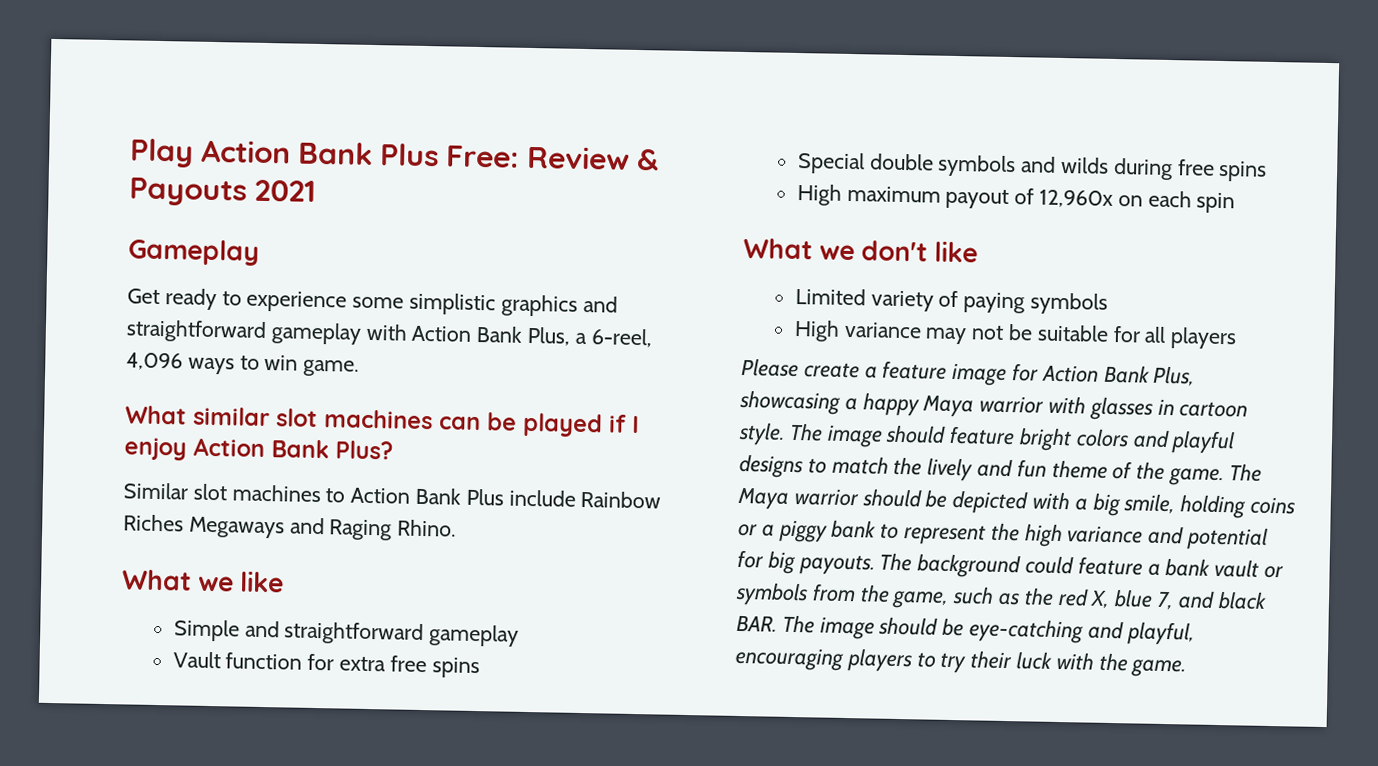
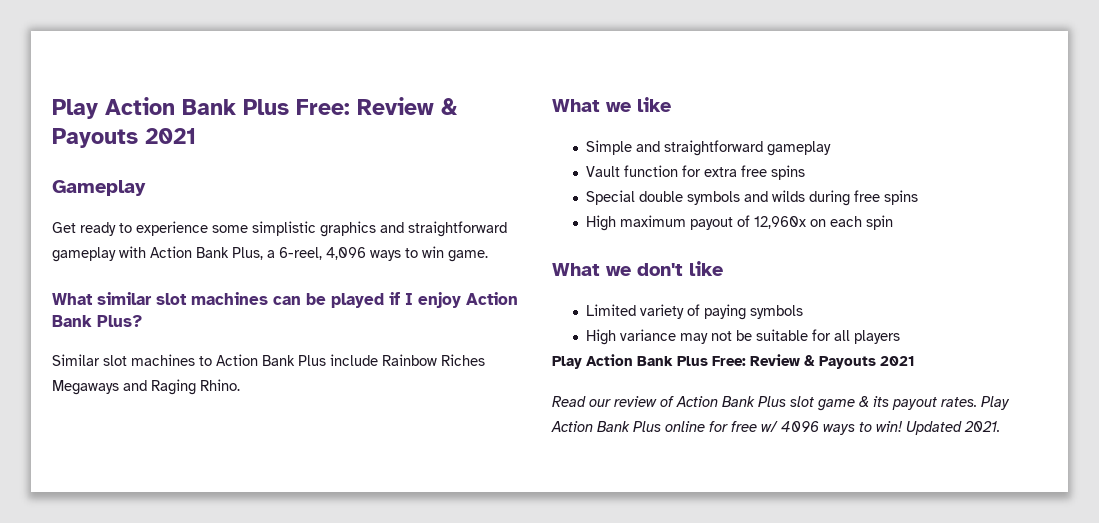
  High variance may not be suitable for all players
- Please create a feature image for Action Bank Plus, showcasing a happy Maya warrior with glasses in cartoon style. The image should feature bright colors and playful designs to match the lively and fun theme of the game. The Maya warrior should be depicted with a big smile, holding coins or a piggy bank to represent the high variance and potential for big payouts. The background could feature a bank vault or symbols from the game, such as the red X, blue 7, and black BAR. The image should be eye-catching and playful, encouraging players to try their luck with the game.
+ Play Action Bank Plus Free: Review & Payouts 2021
+ Read our review of Action Bank Plus slot game & its payout rates. Play Action Bank Plus online for free w/ 4096 ways to win! Updated 2021.

